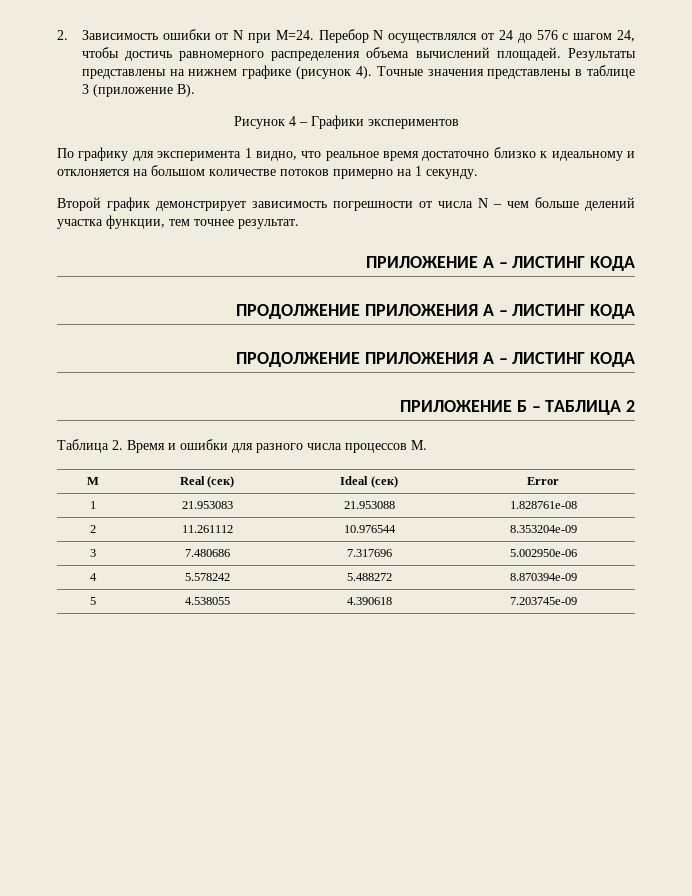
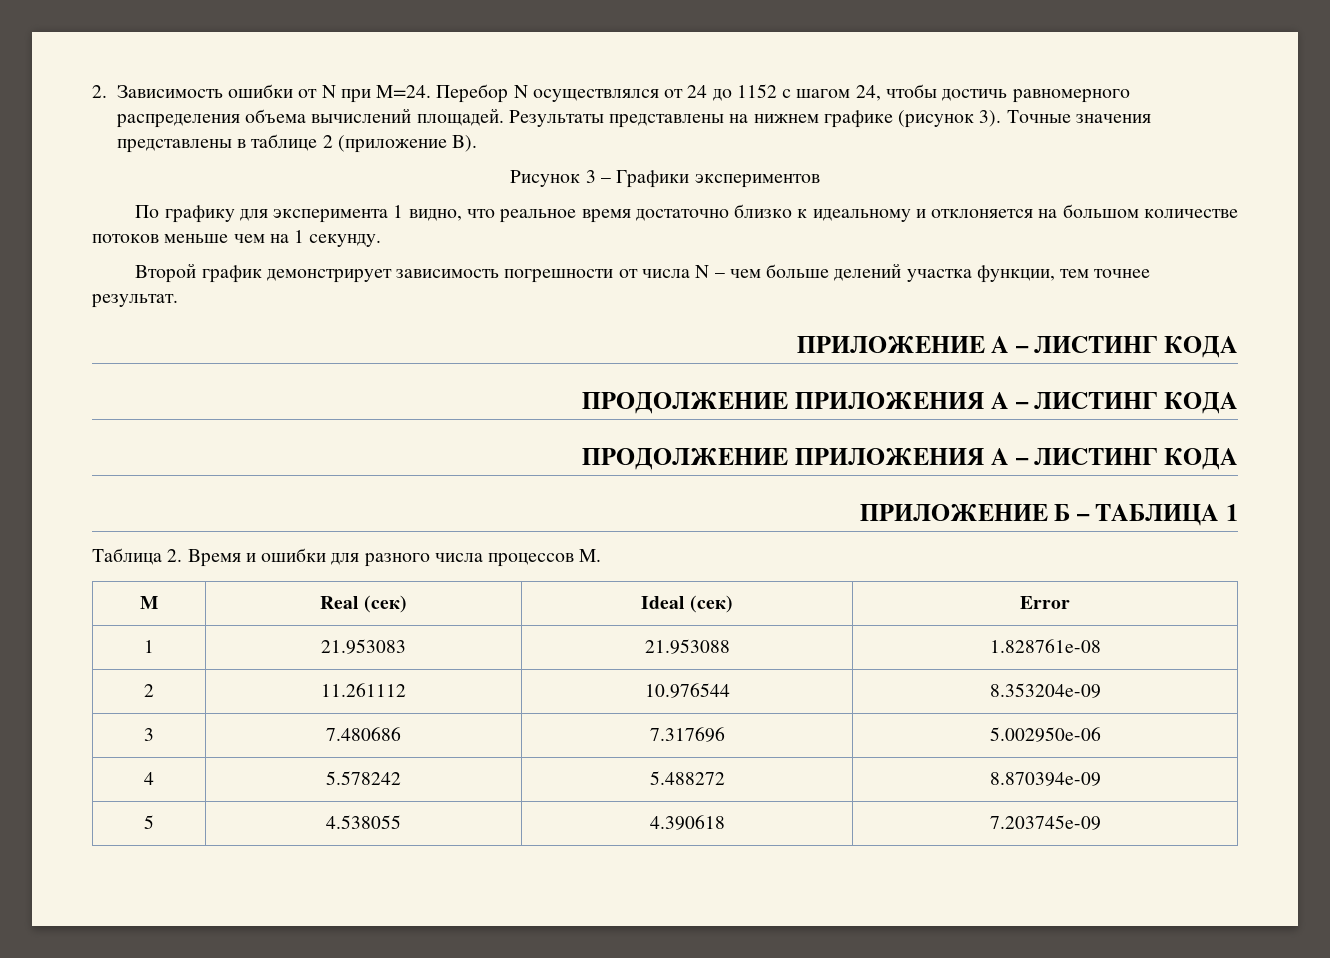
- Перебор N осуществлялся от 24 до 576 с шагом 24, чтобы достичь равномерного распределения объема вычислений площадей.
+ Перебор N осуществлялся от 24 до 1152 с шагом 24, чтобы достичь равномерного распределения объема вычислений площадей.
- Результаты представлены на нижнем графике (рисунок 4).
+ Результаты представлены на нижнем графике (рисунок 3).
- Точные значения представлены в таблице 3 (приложение В).
+ Точные значения представлены в таблице 2 (приложение В).
- Рисунок 4 – Графики экспериментов
+ Рисунок 3 – Графики экспериментов
- По графику для эксперимента 1 видно, что реальное время достаточно близко к идеальному и отклоняется на большом количестве потоков примерно на 1 секунду.
+ По графику для эксперимента 1 видно, что реальное время достаточно близко к идеальному и отклоняется на большом количестве потоков меньше чем на 1 секунду.
- ПРИЛОЖЕНИЕ Б – ТАБЛИЦА 2
+ ПРИЛОЖЕНИЕ Б – ТАБЛИЦА 1

